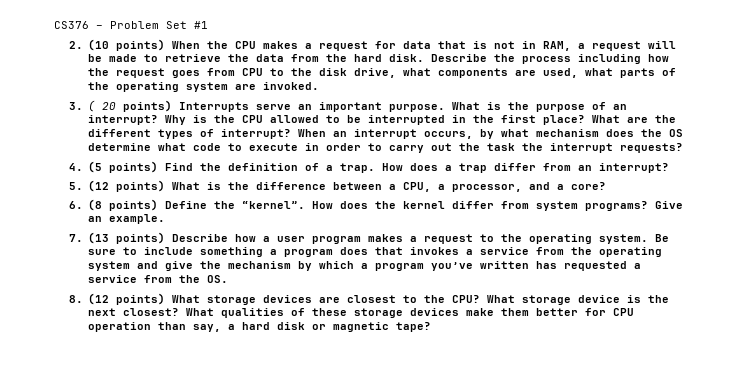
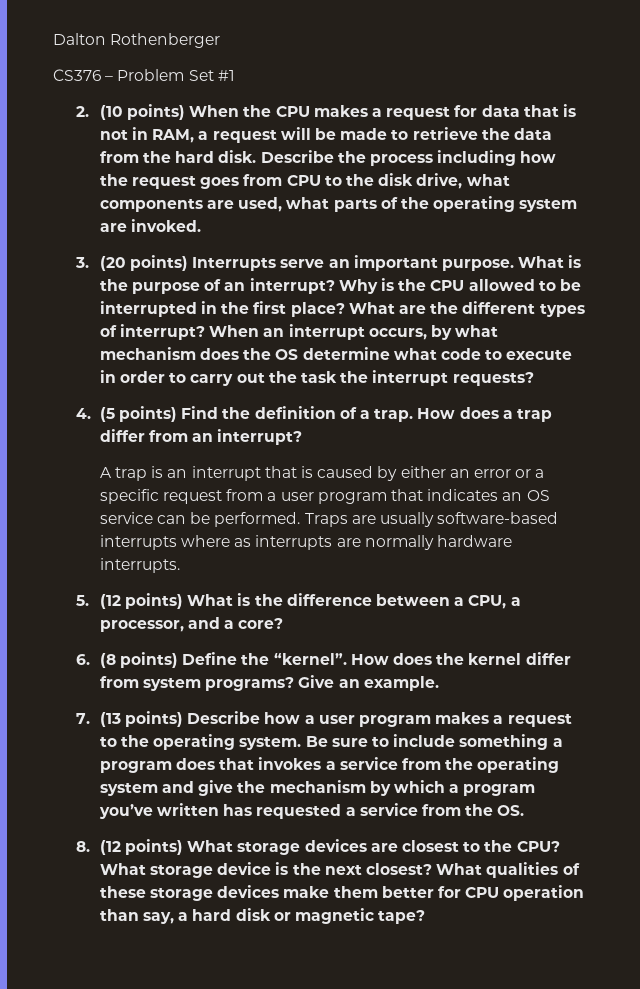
+ Dalton Rothenberger
- 3. ( 20 points) Interrupts serve an important purpose.
+ 3. (20 points) Interrupts serve an important purpose.
+ A trap is an interrupt that is caused by either an error or a specific request from a user program that indicates an OS service can be performed. Traps are usually software-based interrupts where as interrupts are normally hardware interrupts.

